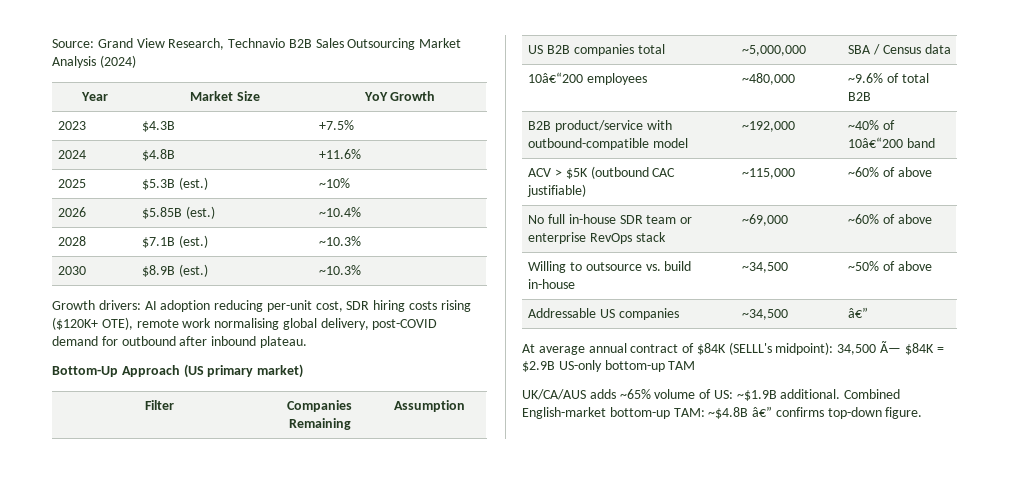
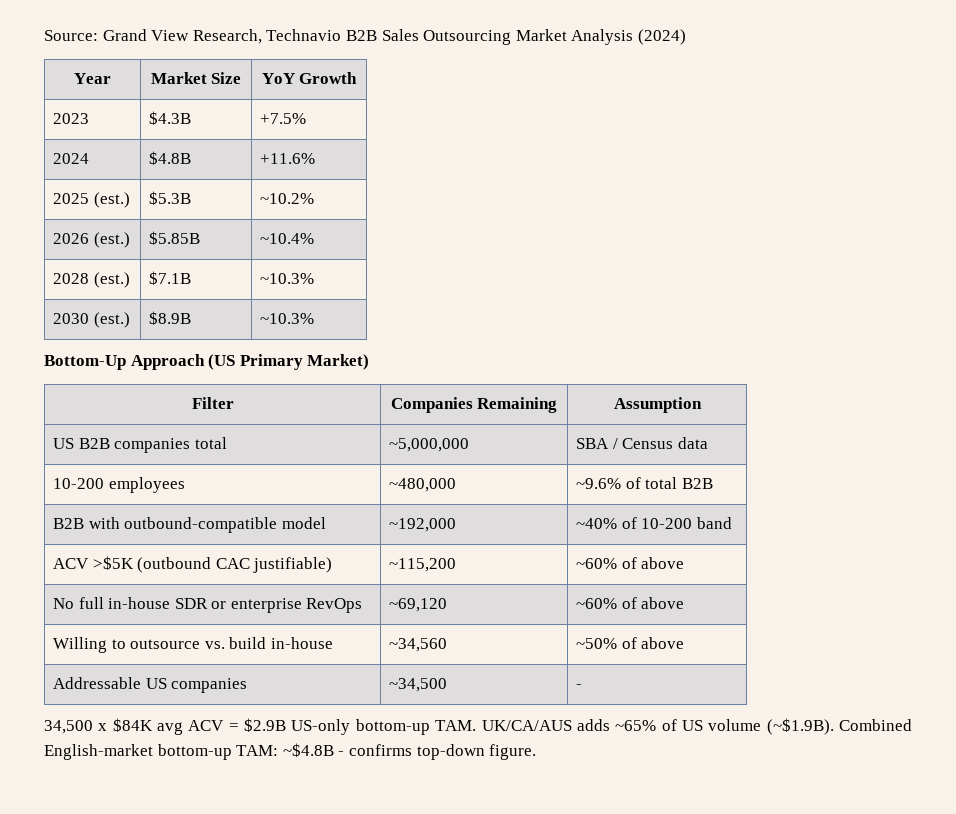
- 2025 | $5.3B (est.) | ~10%
- 2026 | $5.85B (est.) | ~10.4%
+ 2025 (est.) | $5.3B | ~10.2%
+ 2026 (est.) | $5.85B | ~10.4%
- 2028 | $7.1B (est.) | ~10.3%
+ 2028 (est.) | $7.1B | ~10.3%
- 2030 | $8.9B (est.) | ~10.3%
- Growth drivers: AI adoption reducing per-unit cost, SDR hiring costs rising ($120K+ OTE), remote work normalising global delivery, post-COVID demand for outbound after inbound plateau.
+ 2030 (est.) | $8.9B | ~10.3%
- Bottom-Up Approach (US primary market)
+ Bottom-Up Approach (US Primary Market)
- 10â€“200 employees | ~480,000 | ~9.6% of total B2B
+ 10-200 employees | ~480,000 | ~9.6% of total B2B
- B2B product/service with outbound-compatible model | ~192,000 | ~40% of 10â€“200 band
+ B2B with outbound-compatible model | ~192,000 | ~40% of 10-200 band
- ACV > $5K (outbound CAC justifiable) | ~115,000 | ~60% of above
+ ACV >$5K (outbound CAC justifiable) | ~115,200 | ~60% of above
- No full in-house SDR team or enterprise RevOps stack | ~69,000 | ~60% of above
+ No full in-house SDR or enterprise RevOps | ~69,120 | ~60% of above
- Willing to outsource vs. build in-house | ~34,500 | ~50% of above
+ Willing to outsource vs. build in-house | ~34,560 | ~50% of above
- Addressable US companies | ~34,500 | â€”
- At average annual contract of $84K (SELLL's midpoint): 34,500 Ã— $84K = $2.9B US-only bottom-up TAM
- UK/CA/AUS adds ~65% volume of US: ~$1.9B additional. Combined English-market bottom-up TAM: ~$4.8B â€” confirms top-down figure.
+ Addressable US companies | ~34,500 | -
+ 34,500 x $84K avg ACV = $2.9B US-only bottom-up TAM. UK/CA/AUS adds ~65% of US volume (~$1.9B). Combined English-market bottom-up TAM: ~$4.8B - confirms top-down figure.

